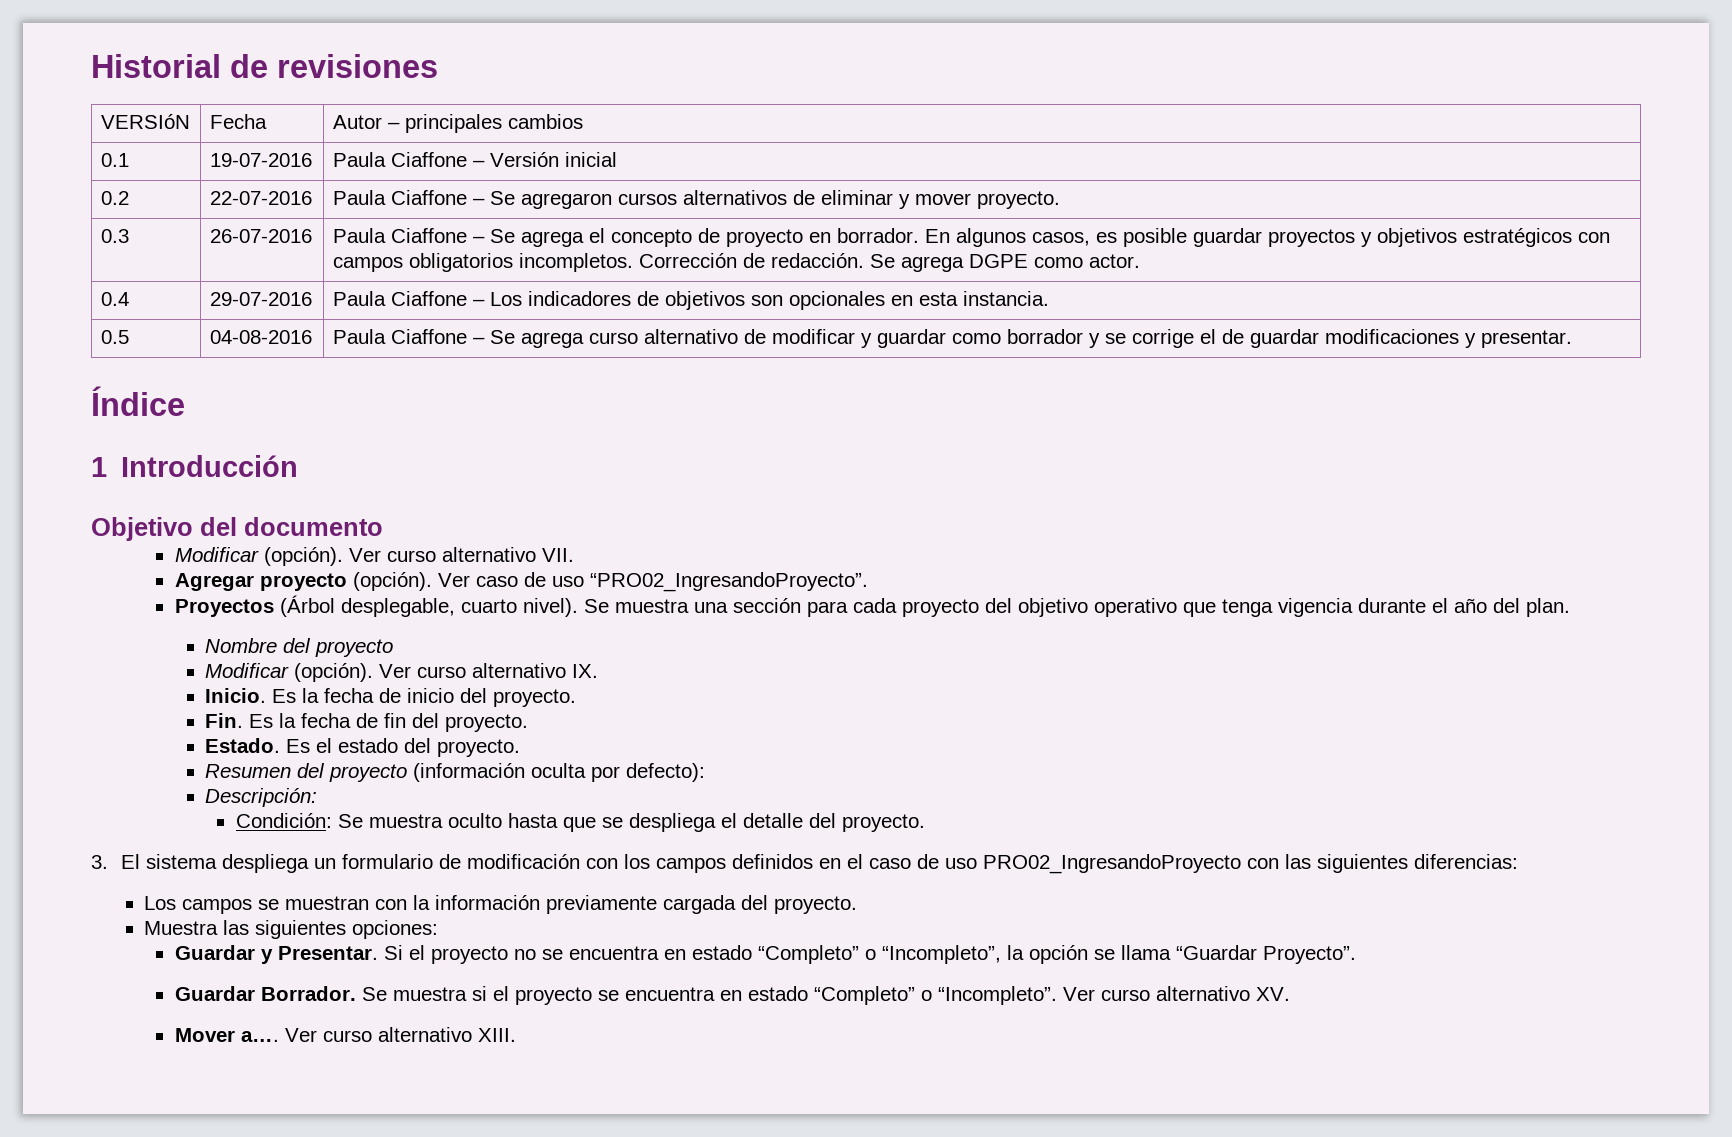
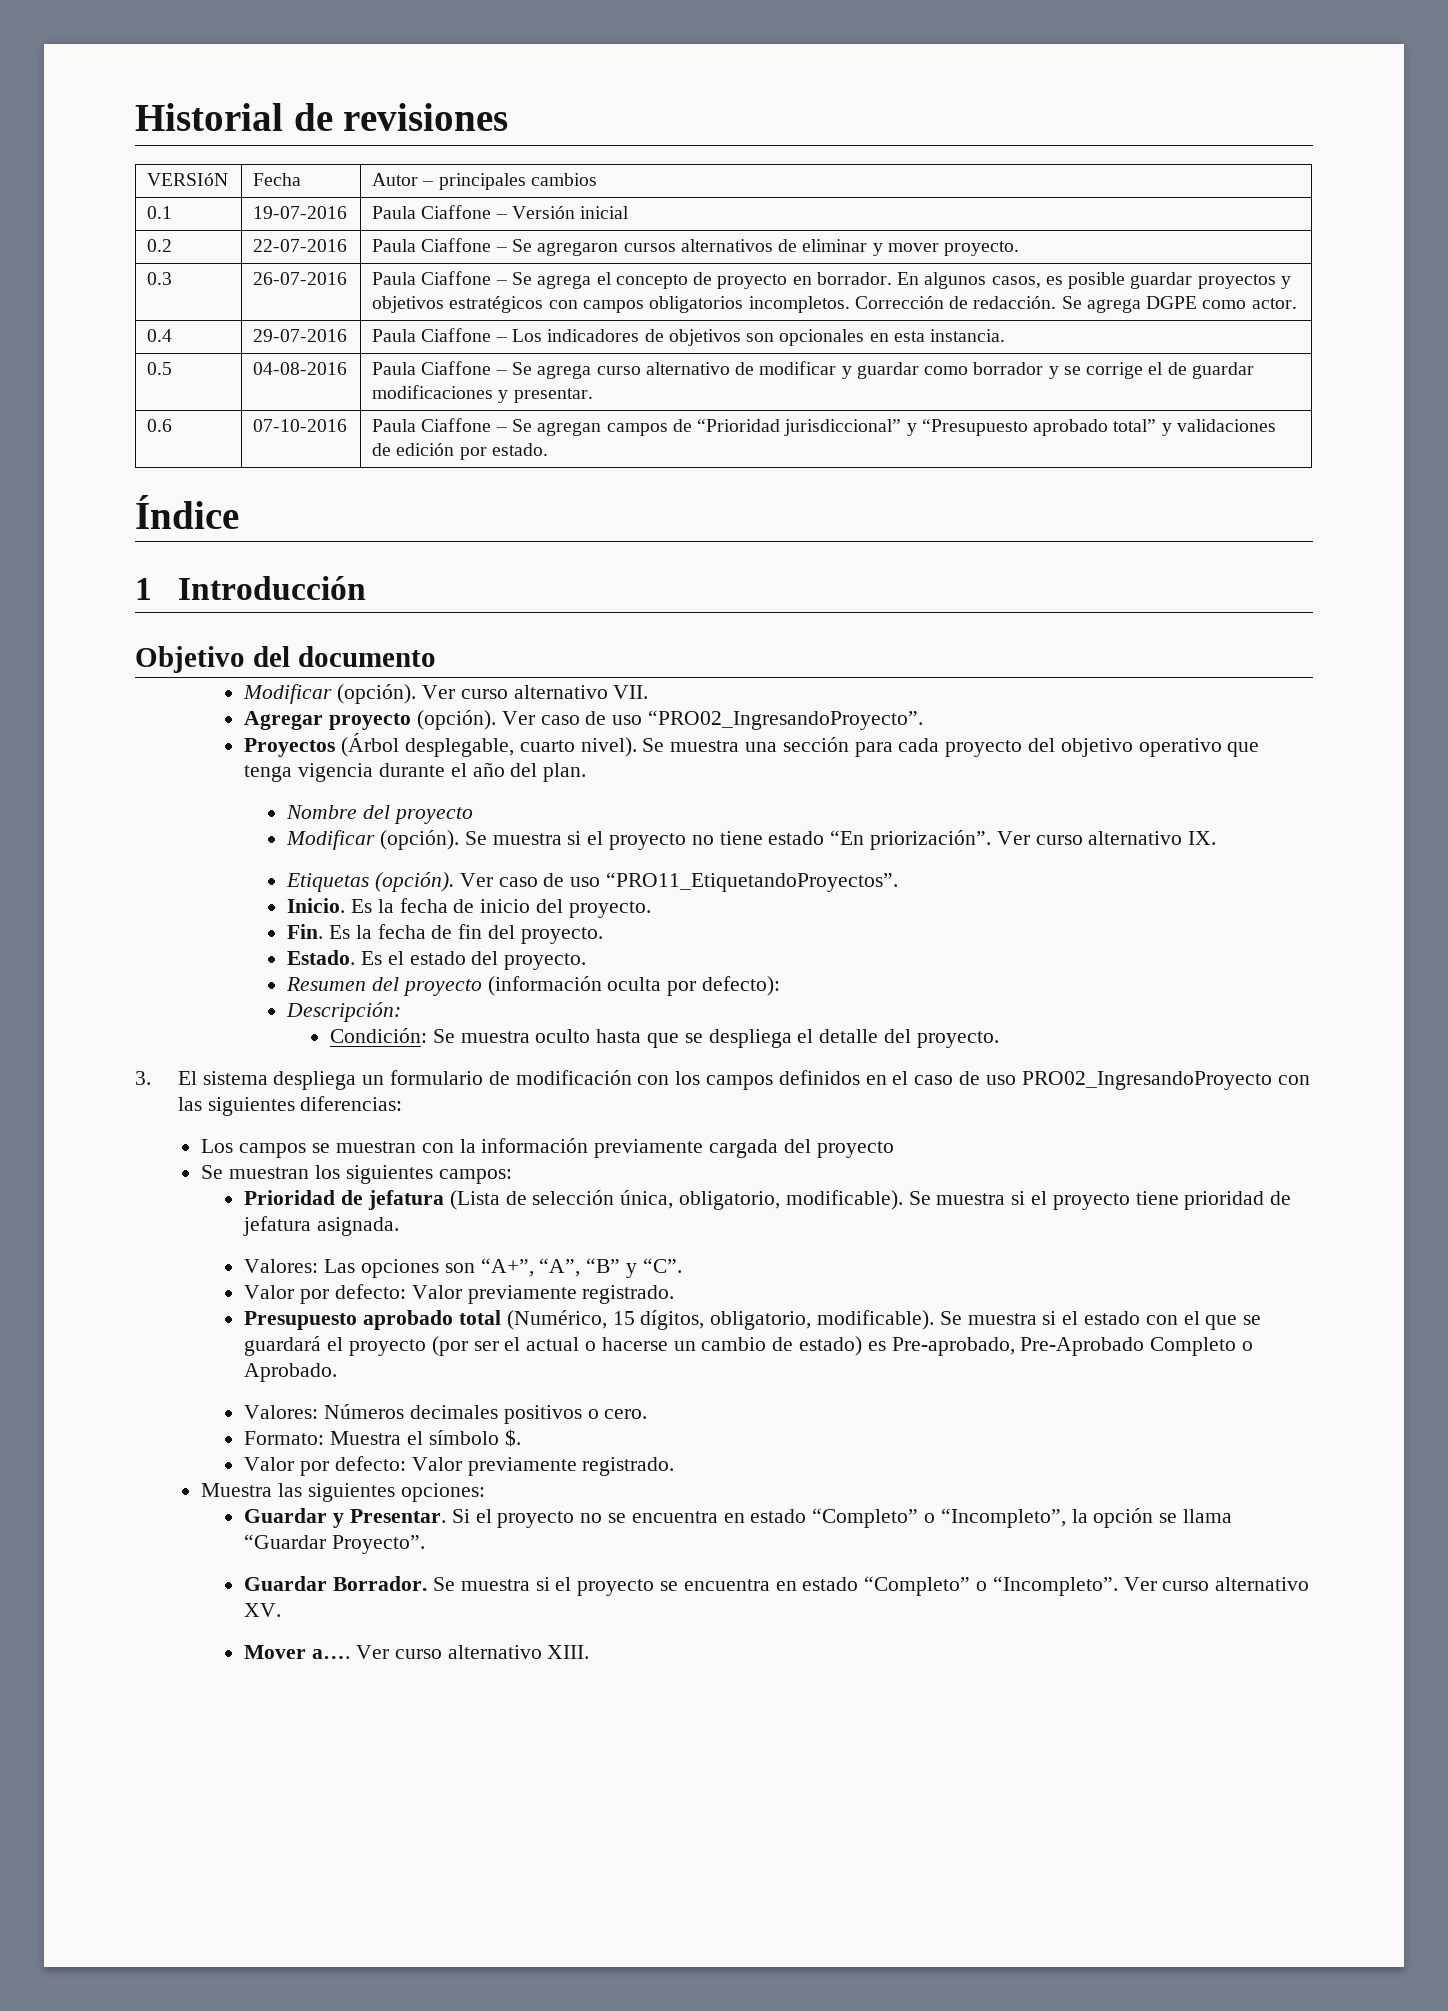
+ 0.6 | 07-10-2016 | Paula Ciaffone – Se agregan campos de “Prioridad jurisdiccional” y “Presupuesto aprobado total” y validaciones de edición por estado.
- Ver curso alternativo IX.
+ Se muestra si el proyecto no tiene estado “En priorización”. Ver curso alternativo IX.
+ Etiquetas (opción). Ver caso de uso “PRO11_EtiquetandoProyectos”.
- Los campos se muestran con la información previamente cargada del proyecto.
+ Los campos se muestran con la información previamente cargada del proyecto
+ Se muestran los siguientes campos:
+ Prioridad de jefatura (Lista de selección única, obligatorio, modificable). Se muestra si el proyecto tiene prioridad de jefatura asignada.
+ Valores: Las opciones son “A+”, “A”, “B” y “C”.
+ Valor por defecto: Valor previamente registrado.
+ Presupuesto aprobado total (Numérico, 15 dígitos, obligatorio, modificable). Se muestra si el estado con el que se guardará el proyecto (por ser el actual o hacerse un cambio de estado) es Pre-aprobado, Pre-Aprobado Completo o Aprobado.
+ Valores: Números decimales positivos o cero.
+ Formato: Muestra el símbolo $.
+ Valor por defecto: Valor previamente registrado.

